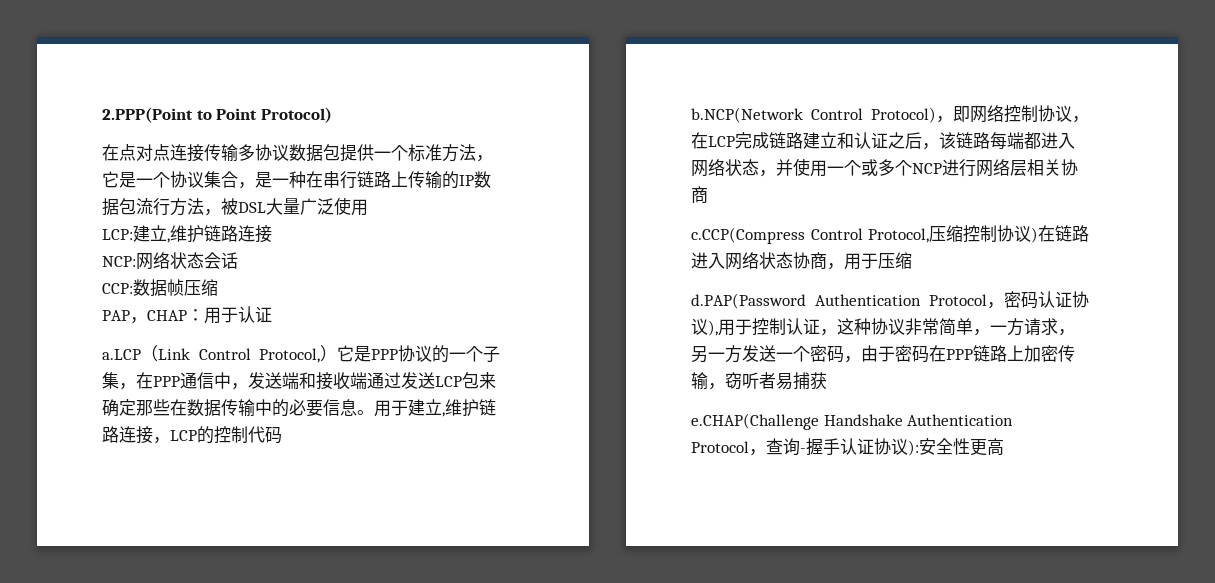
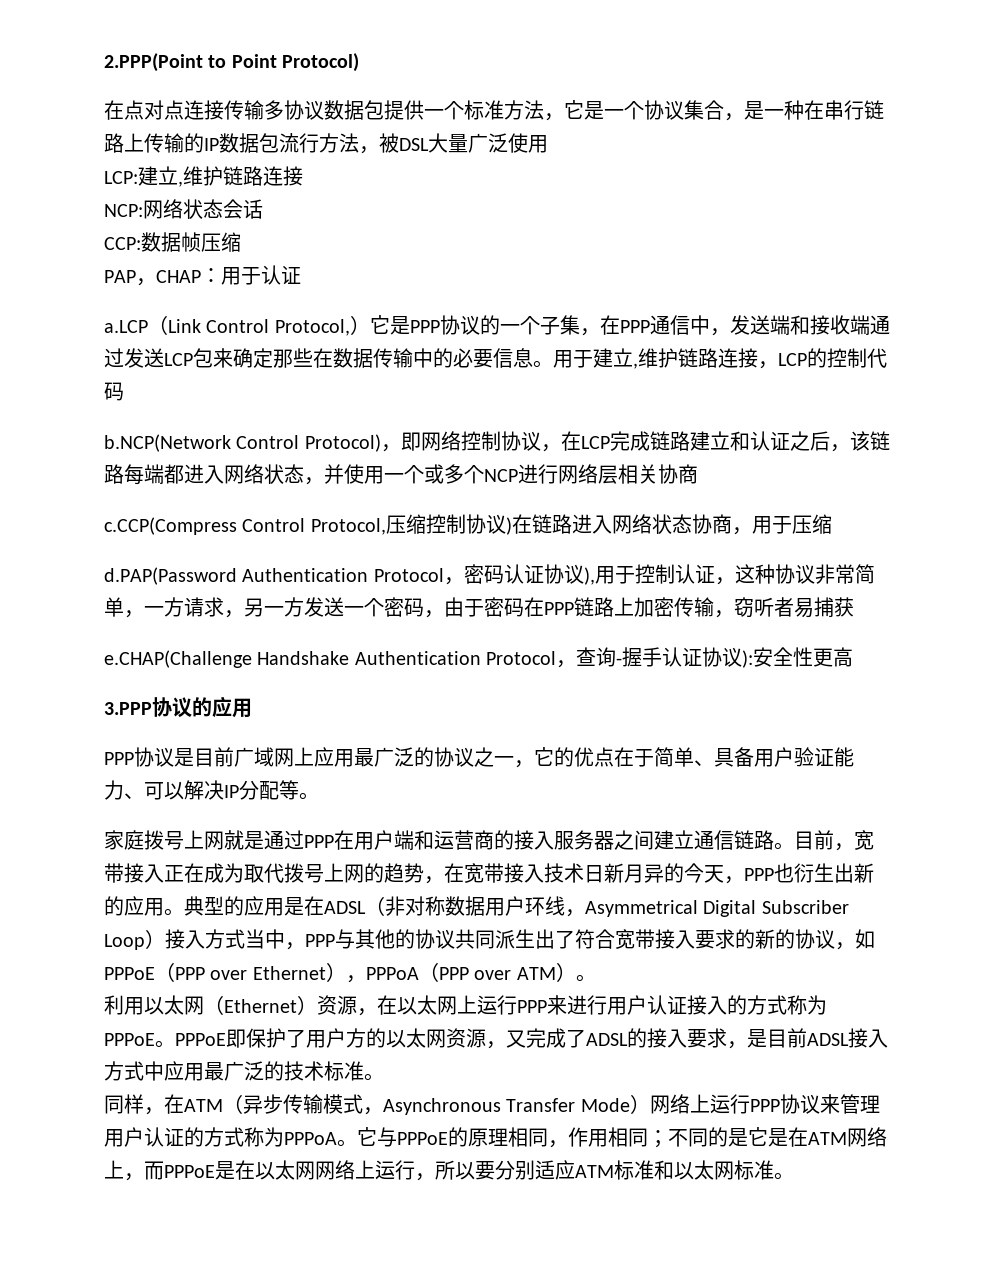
+ 3.PPP协议的应用
+ PPP协议是目前广域网上应用最广泛的协议之一，它的优点在于简单、具备用户验证能力、可以解决IP分配等。
+ 家庭拨号上网就是通过PPP在用户端和运营商的接入服务器之间建立通信链路。目前，宽带接入正在成为取代拨号上网的趋势，在宽带接入技术日新月异的今天，PPP也衍生出新的应用。典型的应用是在ADSL（非对称数据用户环线，Asymmetrical Digital Subscriber Loop）接入方式当中，PPP与其他的协议共同派生出了符合宽带接入要求的新的协议，如PPPoE（PPP over Ethernet），PPPoA（PPP over ATM）。
+ 利用以太网（Ethernet）资源，在以太网上运行PPP来进行用户认证接入的方式称为PPPoE。PPPoE即保护了用户方的以太网资源，又完成了ADSL的接入要求，是目前ADSL接入方式中应用最广泛的技术标准。
+ 同样，在ATM（异步传输模式，Asynchronous Transfer Mode）网络上运行PPP协议来管理用户认证的方式称为PPPoA。它与PPPoE的原理相同，作用相同；不同的是它是在ATM网络上，而PPPoE是在以太网网络上运行，所以要分别适应ATM标准和以太网标准。

